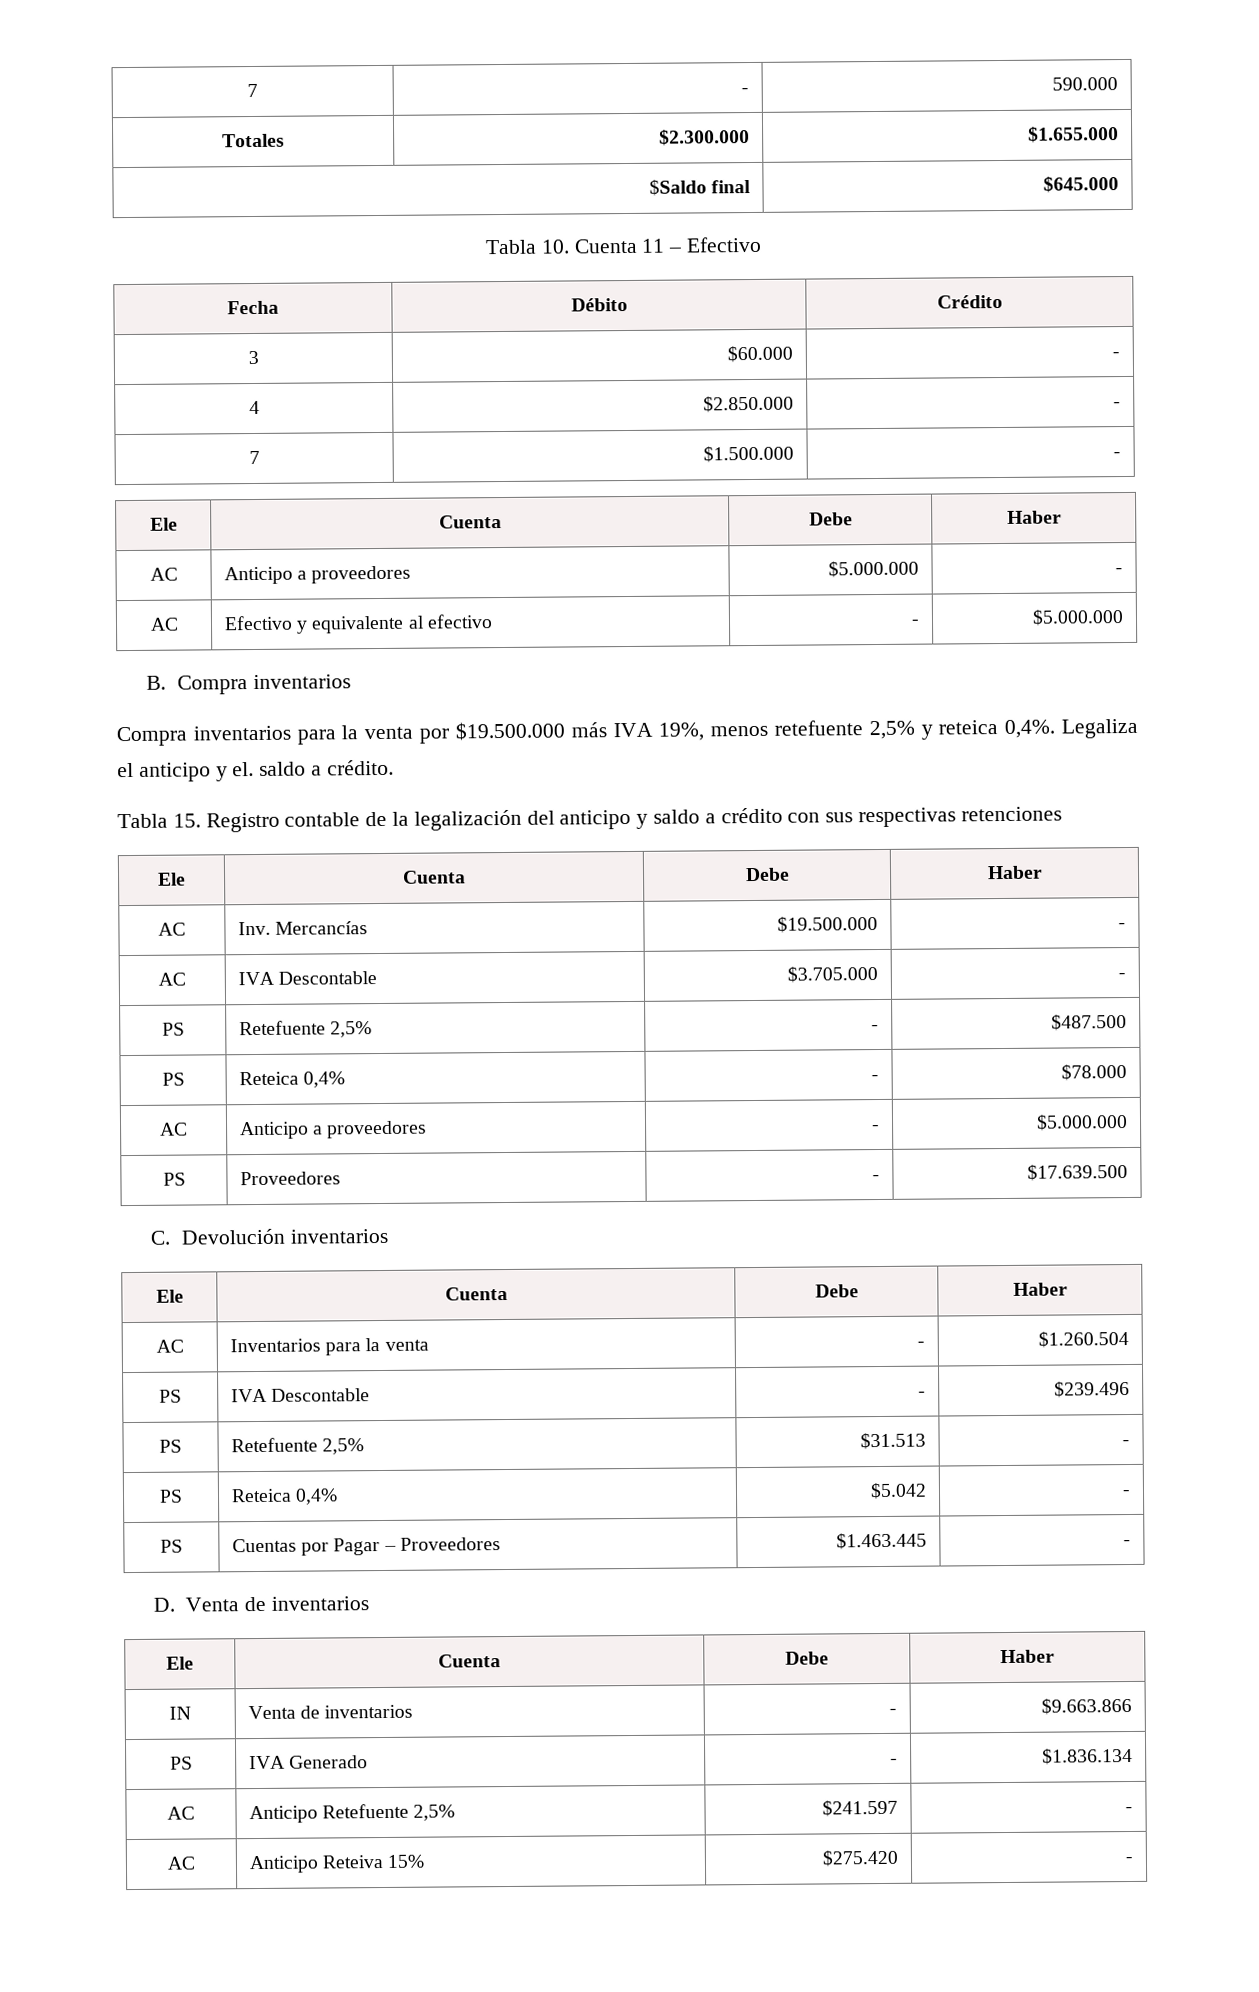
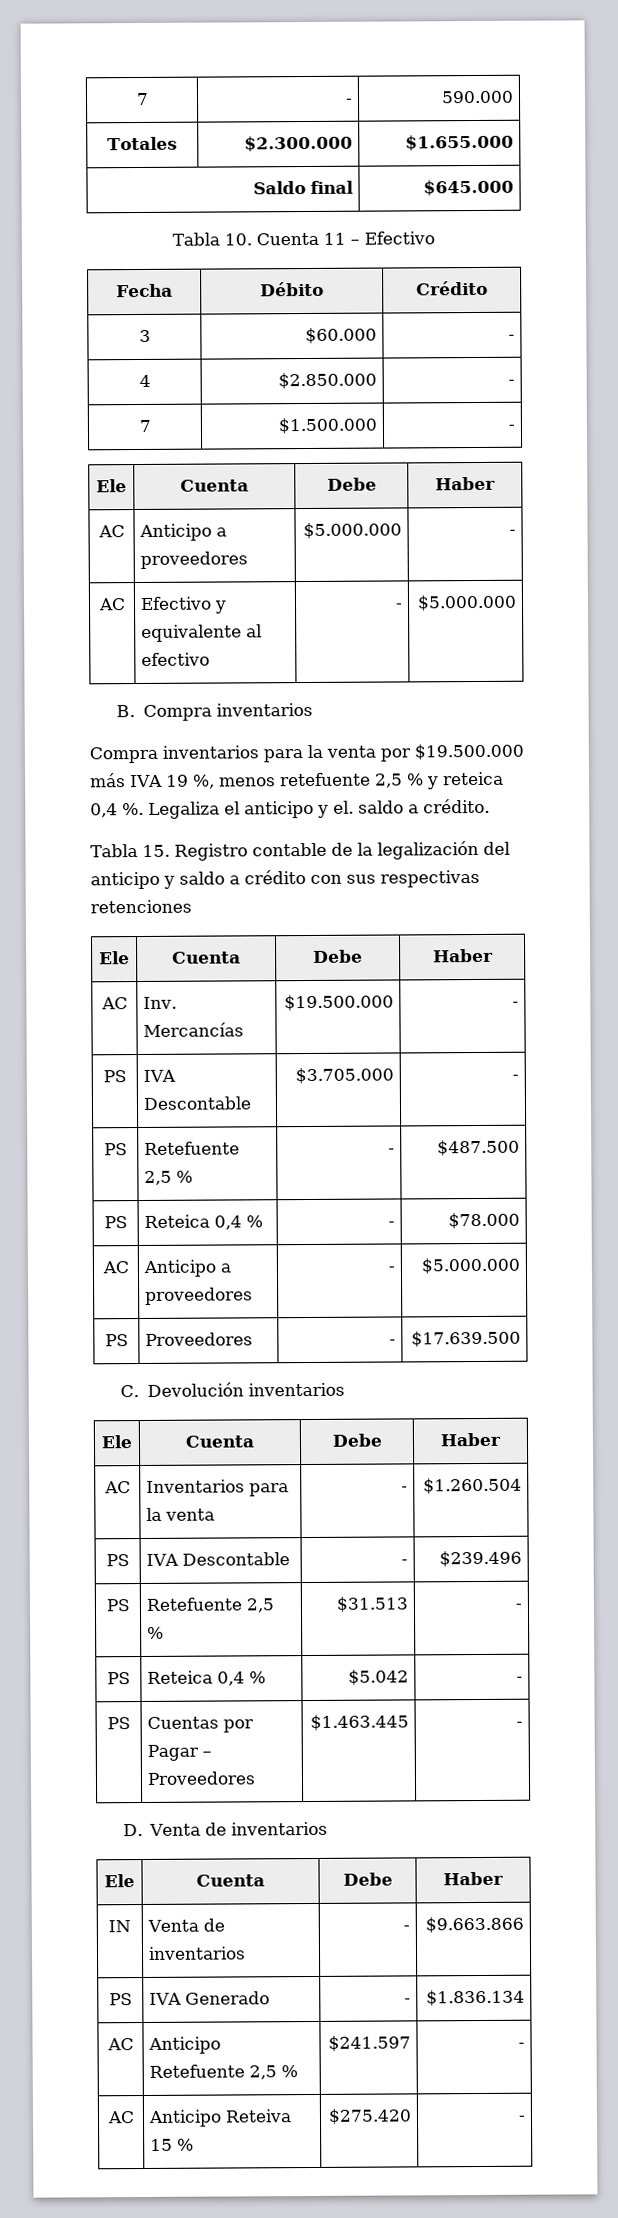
- $Saldo final | $645.000
+ Saldo final | $645.000
- Compra inventarios para la venta por $19.500.000 más IVA 19%, menos retefuente 2,5% y reteica 0,4%.
+ Compra inventarios para la venta por $19.500.000 más IVA 19 %, menos retefuente 2,5 % y reteica 0,4 %.
- AC | IVA Descontable | $3.705.000 | -
+ PS | IVA Descontable | $3.705.000 | -
- PS | Retefuente 2,5% | - | $487.500
+ PS | Retefuente 2,5 % | - | $487.500
- PS | Reteica 0,4% | - | $78.000
+ PS | Reteica 0,4 % | - | $78.000
- PS | Retefuente 2,5% | $31.513 | -
+ PS | Retefuente 2,5 % | $31.513 | -
- PS | Reteica 0,4% | $5.042 | -
+ PS | Reteica 0,4 % | $5.042 | -
- AC | Anticipo Retefuente 2,5% | $241.597 | -
+ AC | Anticipo Retefuente 2,5 % | $241.597 | -
- AC | Anticipo Reteiva 15% | $275.420 | -
+ AC | Anticipo Reteiva 15 % | $275.420 | -

